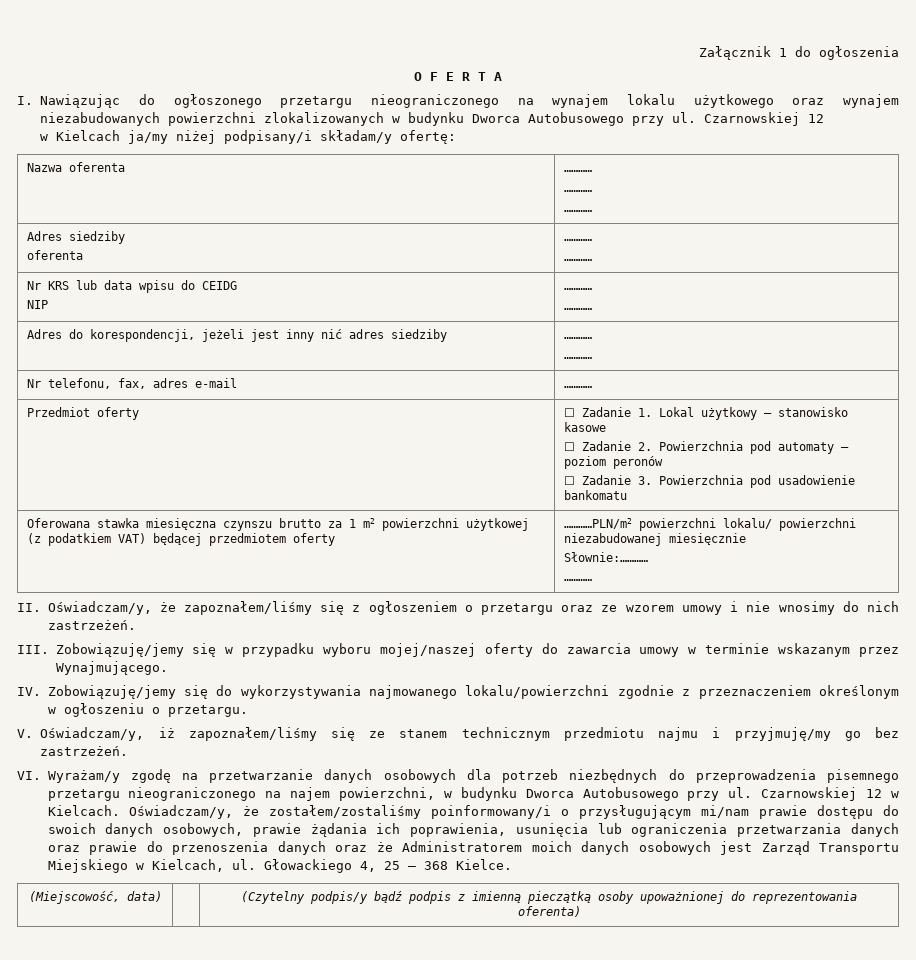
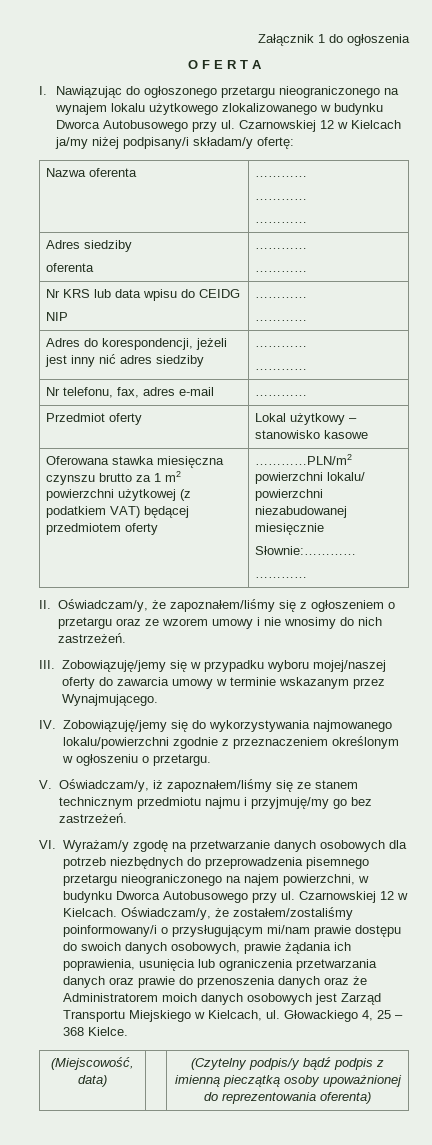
- I. Nawiązując do ogłoszonego przetargu nieograniczonego na wynajem lokalu użytkowego oraz wynajem niezabudowanych powierzchni zlokalizowanych w budynku Dworca Autobusowego przy ul. Czarnowskiej 12
- w Kielcach ja/my niżej podpisany/i składam/y ofertę:
+ I. Nawiązując do ogłoszonego przetargu nieograniczonego na wynajem lokalu użytkowego zlokalizowanego w budynku Dworca Autobusowego przy ul. Czarnowskiej 12 w Kielcach ja/my niżej podpisany/i składam/y ofertę:
- Przedmiot oferty | ☐ Zadanie 1. Lokal użytkowy – stanowisko kasowe
- ☐ Zadanie 2. Powierzchnia pod automaty – poziom peronów
- ☐ Zadanie 3. Powierzchnia pod usadowienie bankomatu
+ Przedmiot oferty | Lokal użytkowy – stanowisko kasowe

